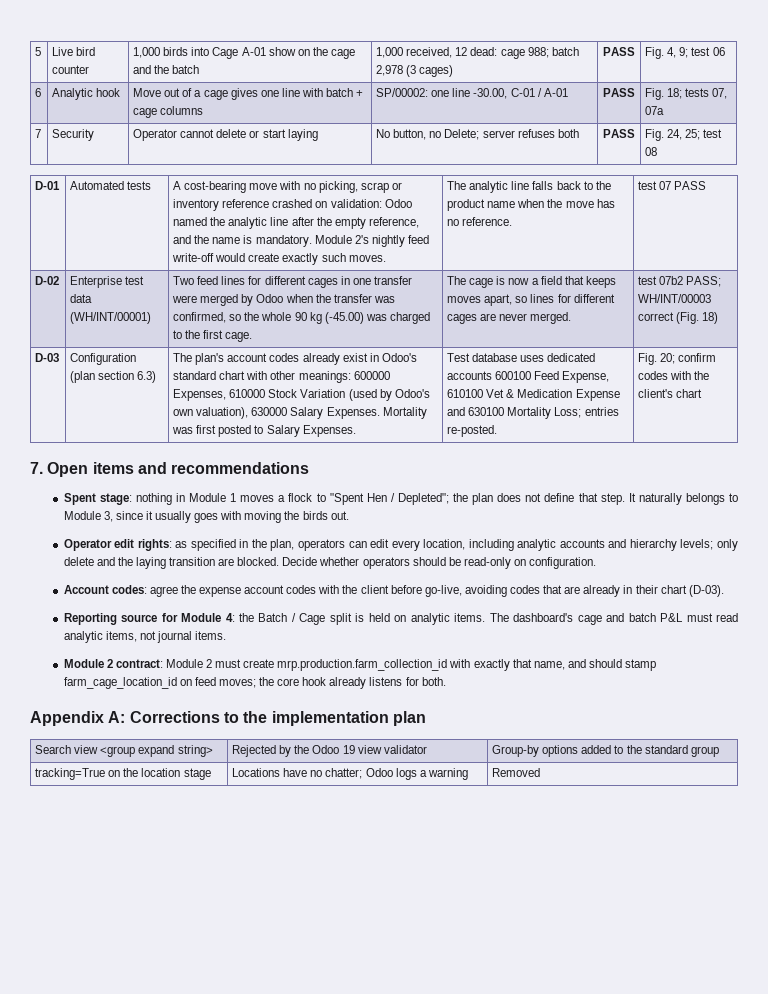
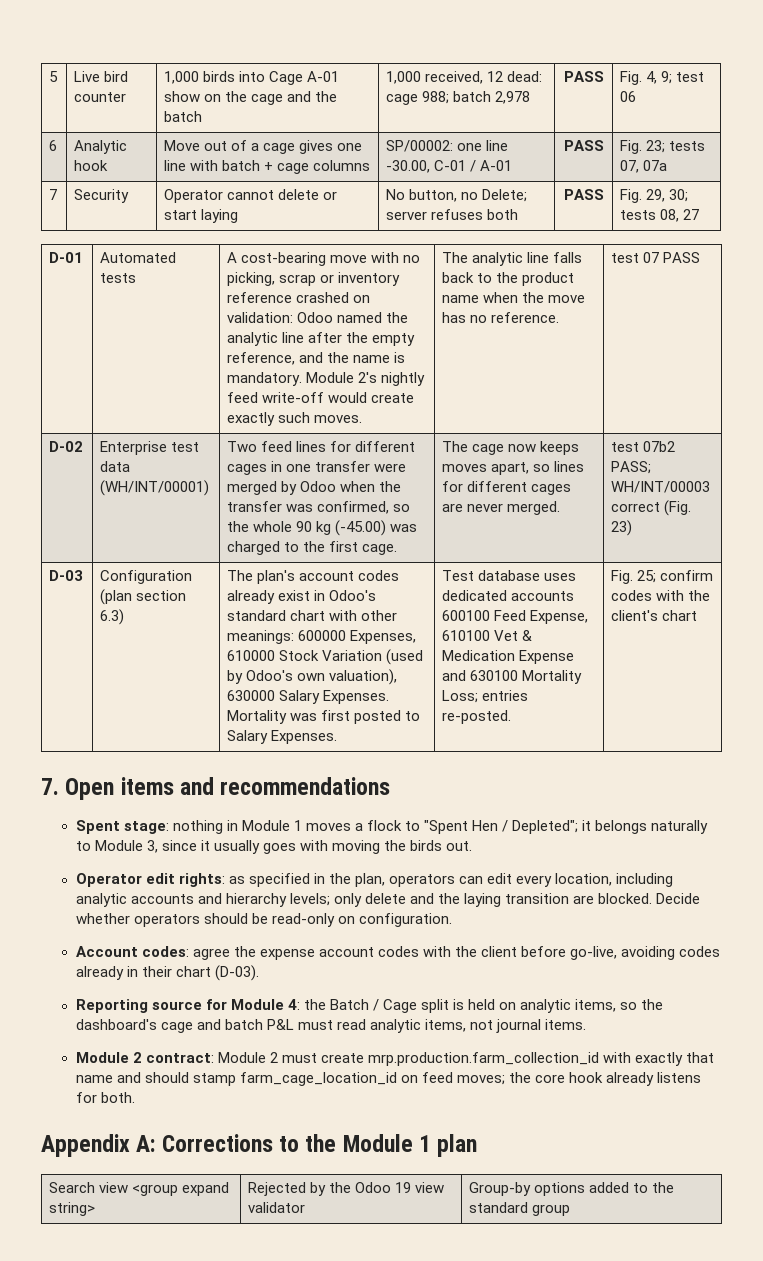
- 5 | Live bird counter | 1,000 birds into Cage A-01 show on the cage and the batch | 1,000 received, 12 dead: cage 988; batch 2,978 (3 cages) | PASS | Fig. 4, 9; test 06
+ 5 | Live bird counter | 1,000 birds into Cage A-01 show on the cage and the batch | 1,000 received, 12 dead: cage 988; batch 2,978 | PASS | Fig. 4, 9; test 06
- 6 | Analytic hook | Move out of a cage gives one line with batch + cage columns | SP/00002: one line -30.00, C-01 / A-01 | PASS | Fig. 18; tests 07, 07a
+ 6 | Analytic hook | Move out of a cage gives one line with batch + cage columns | SP/00002: one line -30.00, C-01 / A-01 | PASS | Fig. 23; tests 07, 07a
- 7 | Security | Operator cannot delete or start laying | No button, no Delete; server refuses both | PASS | Fig. 24, 25; test 08
+ 7 | Security | Operator cannot delete or start laying | No button, no Delete; server refuses both | PASS | Fig. 29, 30; tests 08, 27
- The cage is now a field that keeps moves apart, so lines for different cages are never merged.
+ The cage now keeps moves apart, so lines for different cages are never merged.
- test 07b2 PASS; WH/INT/00003 correct (Fig. 18)
+ test 07b2 PASS; WH/INT/00003 correct (Fig. 23)
- Fig. 20; confirm codes with the client's chart
+ Fig. 25; confirm codes with the client's chart
- Spent stage: nothing in Module 1 moves a flock to "Spent Hen / Depleted"; the plan does not define that step. It naturally belongs to Module 3, since it usually goes with moving the birds out.
+ Spent stage: nothing in Module 1 moves a flock to "Spent Hen / Depleted"; it belongs naturally to Module 3, since it usually goes with moving the birds out.
- Account codes: agree the expense account codes with the client before go-live, avoiding codes that are already in their chart (D-03).
+ Account codes: agree the expense account codes with the client before go-live, avoiding codes already in their chart (D-03).
- Reporting source for Module 4: the Batch / Cage split is held on analytic items. The dashboard's cage and batch P&L must read analytic items, not journal items.
+ Reporting source for Module 4: the Batch / Cage split is held on analytic items, so the dashboard's cage and batch P&L must read analytic items, not journal items.
- Module 2 contract: Module 2 must create mrp.production.farm_collection_id with exactly that name, and should stamp farm_cage_location_id on feed moves; the core hook already listens for both.
+ Module 2 contract: Module 2 must create mrp.production.farm_collection_id with exactly that name and should stamp farm_cage_location_id on feed moves; the core hook already listens for both.
- Appendix A: Corrections to the implementation plan
+ Appendix A: Corrections to the Module 1 plan
- tracking=True on the location stage | Locations have no chatter; Odoo logs a warning | Removed

